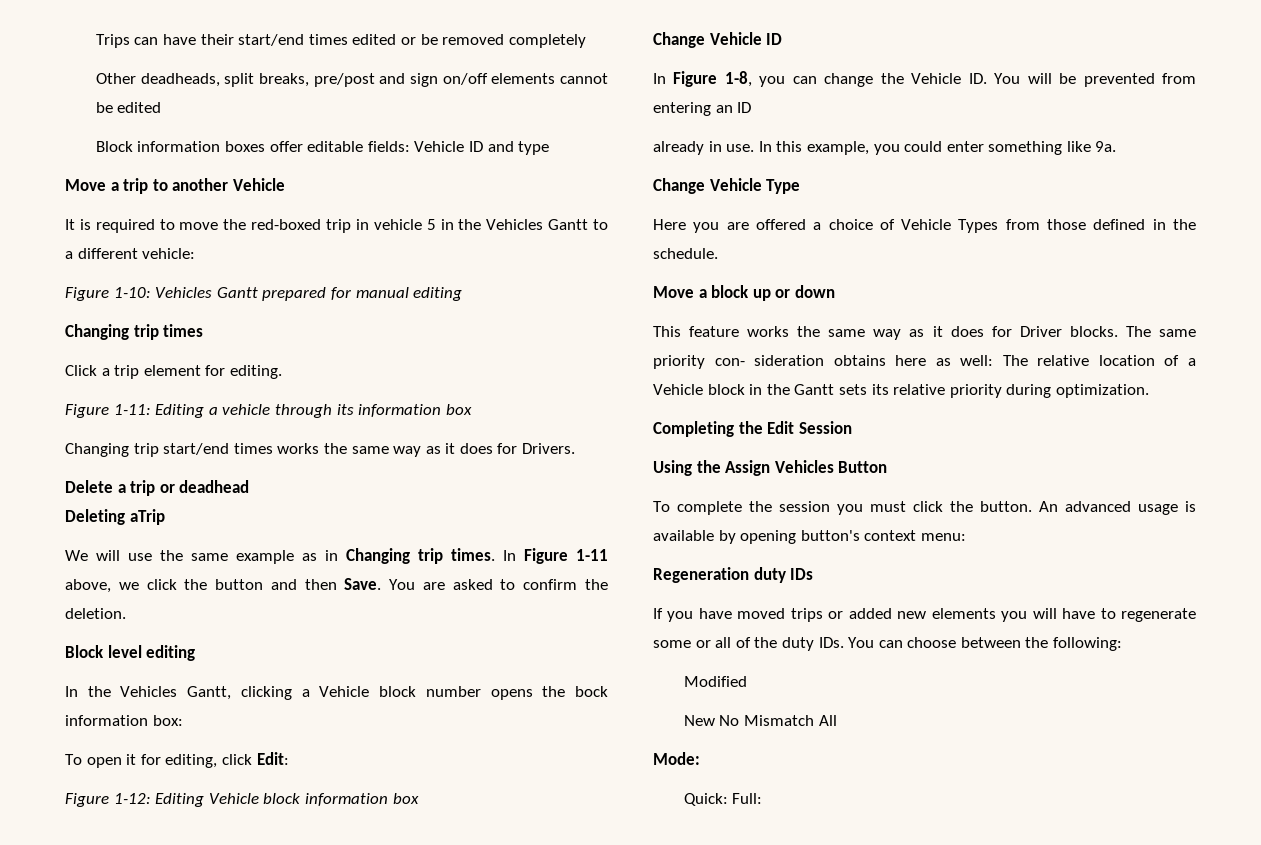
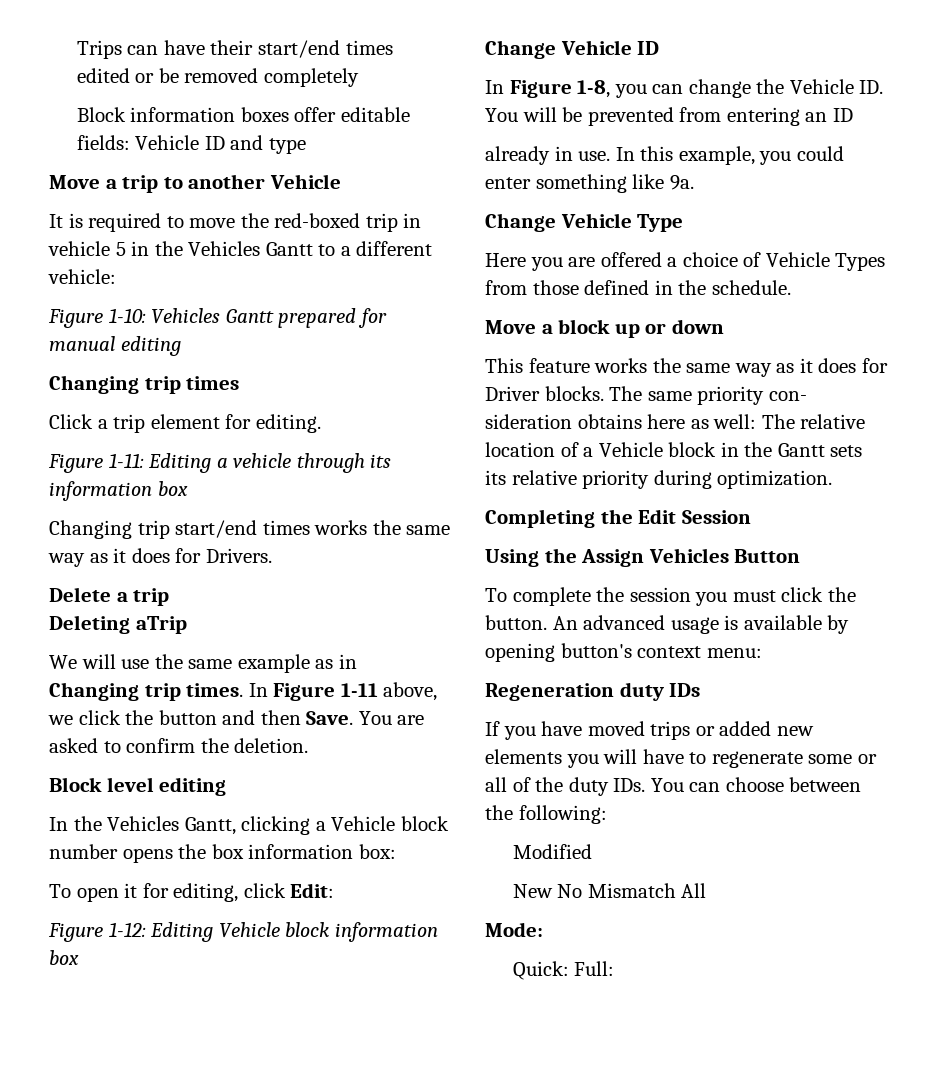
- Other deadheads, split breaks, pre/post and sign on/off elements cannot be edited
- Delete a trip or deadhead
+ Delete a trip
- In the Vehicles Gantt, clicking a Vehicle block number opens the bock information box:
+ In the Vehicles Gantt, clicking a Vehicle block number opens the box information box:

